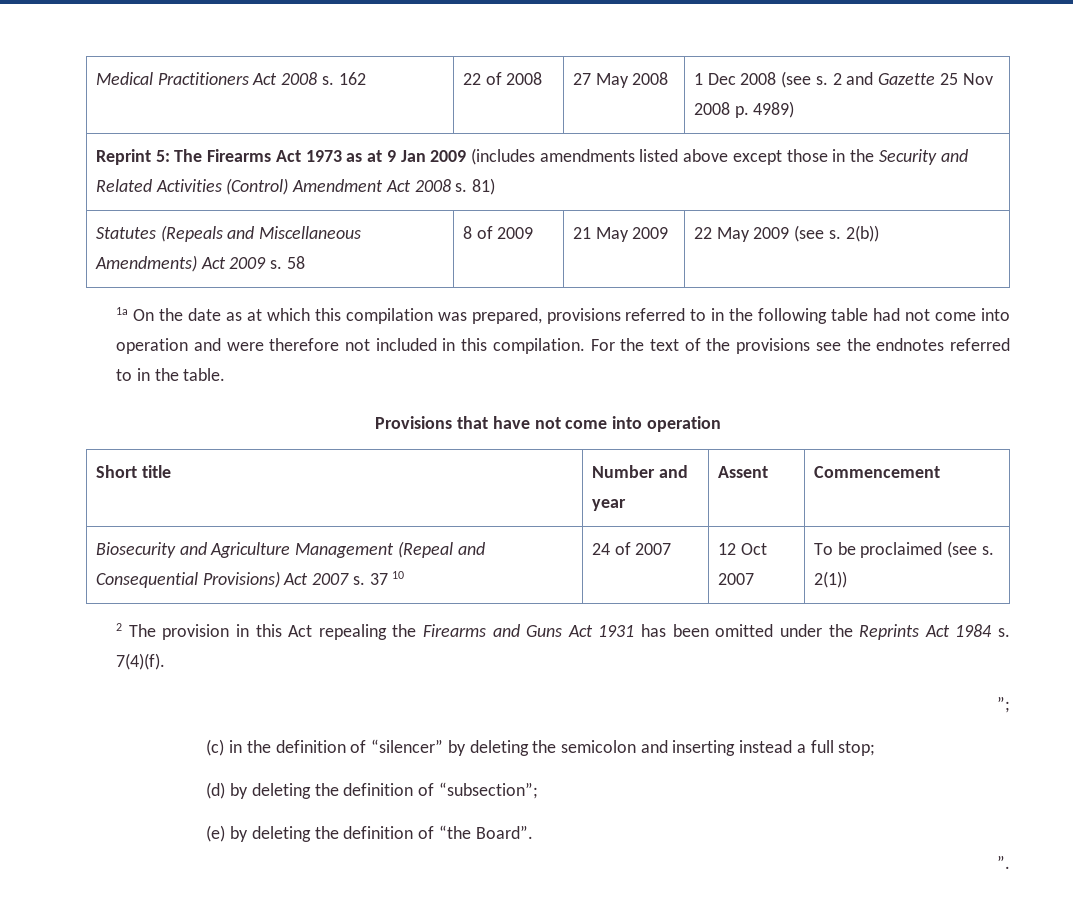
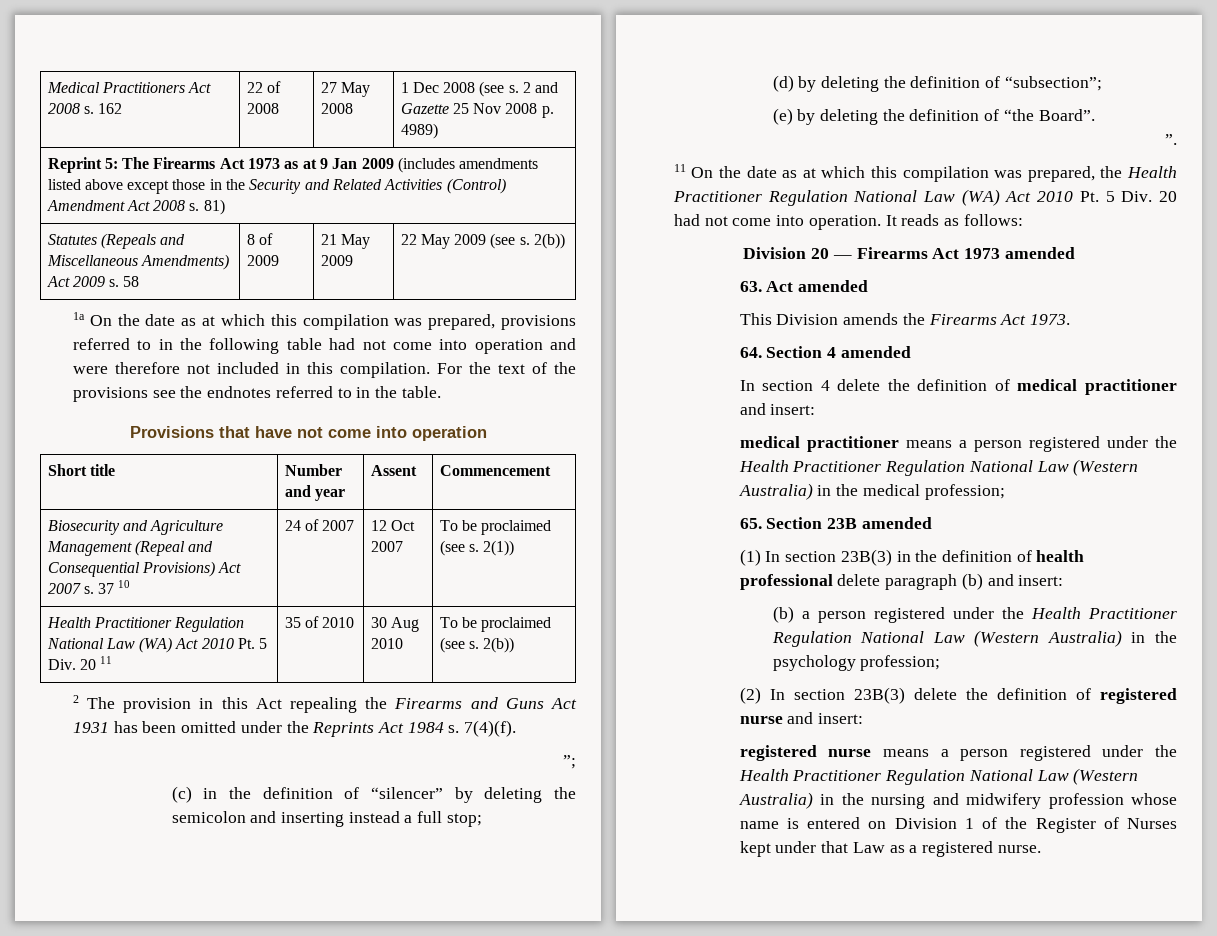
+ Health Practitioner Regulation National Law (WA) Act 2010 Pt. 5 Div. 20 11 | 35 of 2010 | 30 Aug 2010 | To be proclaimed (see s. 2(b))
+ 11 On the date as at which this compilation was prepared, the Health Practitioner Regulation National Law (WA) Act 2010 Pt. 5 Div. 20 had not come into operation. It reads as follows:
+ Division 20 — Firearms Act 1973 amended
+ 63. Act amended
+ This Division amends the Firearms Act 1973.
+ 64. Section 4 amended
+ In section 4 delete the definition of medical practitioner and insert:
+ medical practitioner means a person registered under the Health Practitioner Regulation National Law (Western Australia) in the medical profession;
+ 65. Section 23B amended
+ (1) In section 23B(3) in the definition of health professional delete paragraph (b) and insert:
+ (b) a person registered under the Health Practitioner Regulation National Law (Western Australia) in the psychology profession;
+ (2) In section 23B(3) delete the definition of registered nurse and insert:
+ registered nurse means a person registered under the Health Practitioner Regulation National Law (Western Australia) in the nursing and midwifery profession whose name is entered on Division 1 of the Register of Nurses kept under that Law as a registered nurse.

